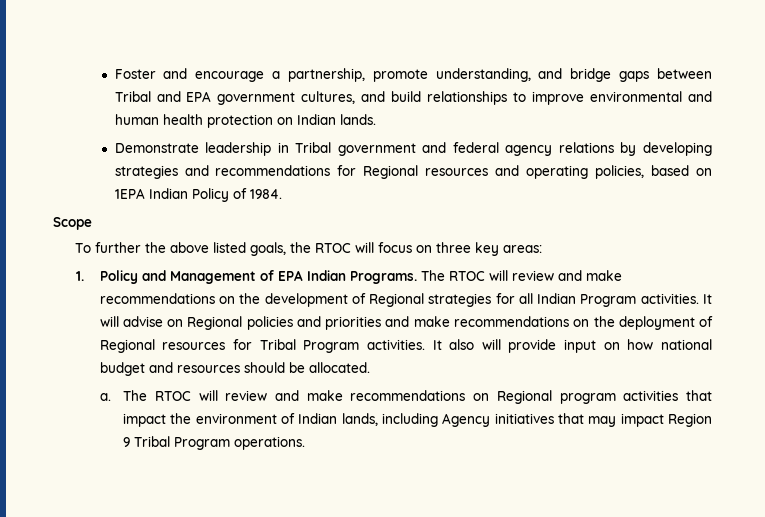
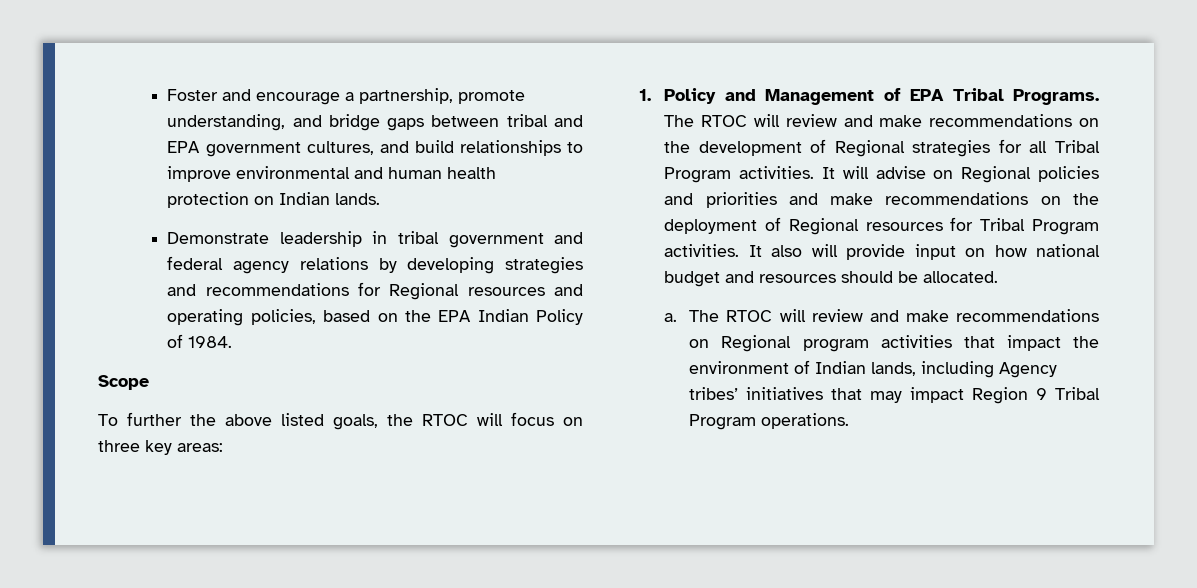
- Foster and encourage a partnership, promote understanding, and bridge gaps between Tribal and EPA government cultures, and build relationships to improve environmental and human health protection on Indian lands.
+ Foster and encourage a partnership, promote understanding, and bridge gaps between tribal and EPA government cultures, and build relationships to improve environmental and human health protection on Indian lands.
- Demonstrate leadership in Tribal government and federal agency relations by developing strategies and recommendations for Regional resources and operating policies, based on 1EPA Indian Policy of 1984.
+ Demonstrate leadership in tribal government and federal agency relations by developing strategies and recommendations for Regional resources and operating policies, based on the EPA Indian Policy of 1984.
- 1. Policy and Management of EPA Indian Programs.
+ 1. Policy and Management of EPA Tribal Programs.
- The RTOC will review and make recommendations on the development of Regional strategies for all Indian Program activities.
+ The RTOC will review and make recommendations on the development of Regional strategies for all Tribal Program activities.
- The RTOC will review and make recommendations on Regional program activities that impact the environment of Indian lands, including Agency initiatives that may impact Region 9 Tribal Program operations.
+ The RTOC will review and make recommendations on Regional program activities that impact the environment of Indian lands, including Agency tribes’ initiatives that may impact Region 9 Tribal Program operations.

